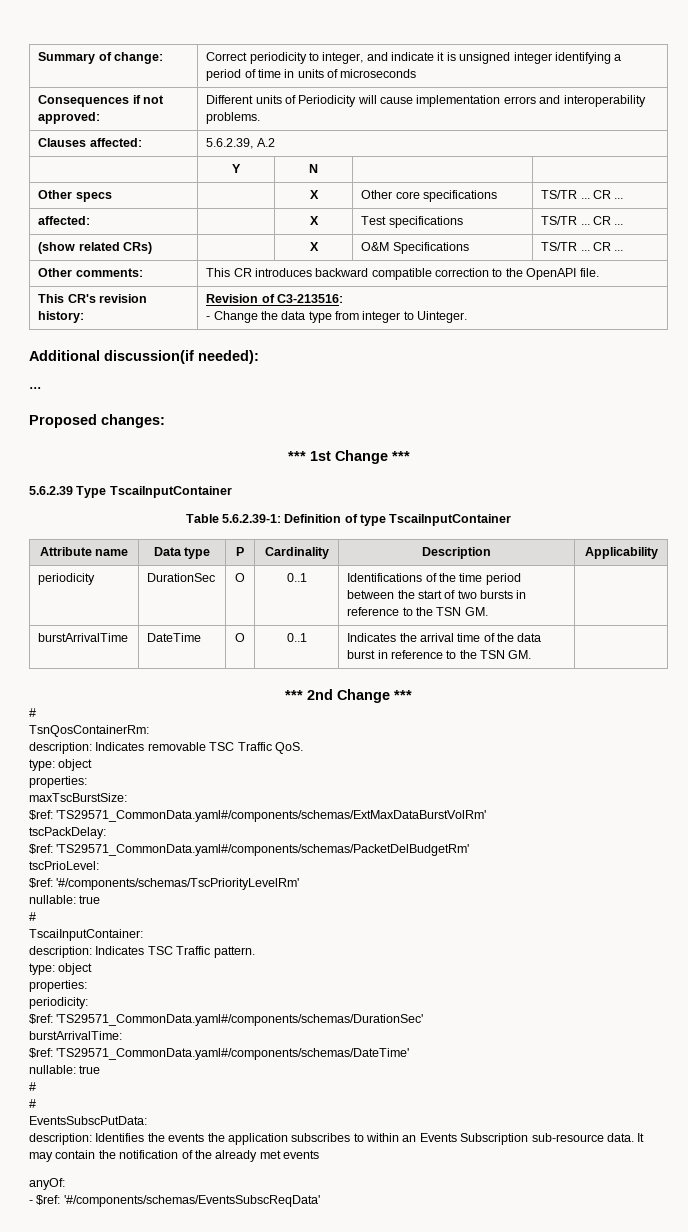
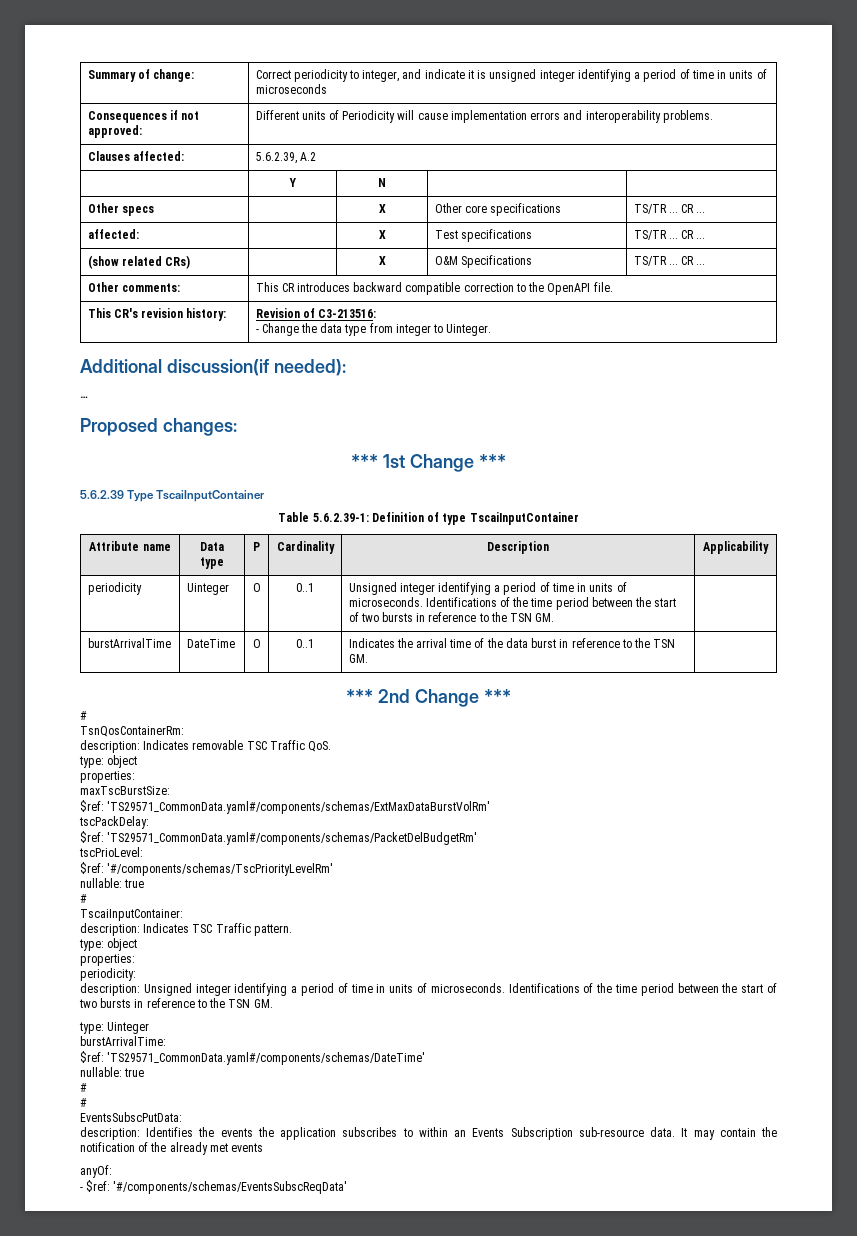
- periodicity | DurationSec | O | 0..1 | Identifications of the time period between the start of two bursts in reference to the TSN GM. |
+ periodicity | Uinteger | O | 0..1 | Unsigned integer identifying a period of time in units of microseconds. Identifications of the time period between the start of two bursts in reference to the TSN GM. |
- $ref: 'TS29571_CommonData.yaml#/components/schemas/DurationSec'
+ description: Unsigned integer identifying a period of time in units of microseconds. Identifications of the time period between the start of two bursts in reference to the TSN GM.
+ type: Uinteger

